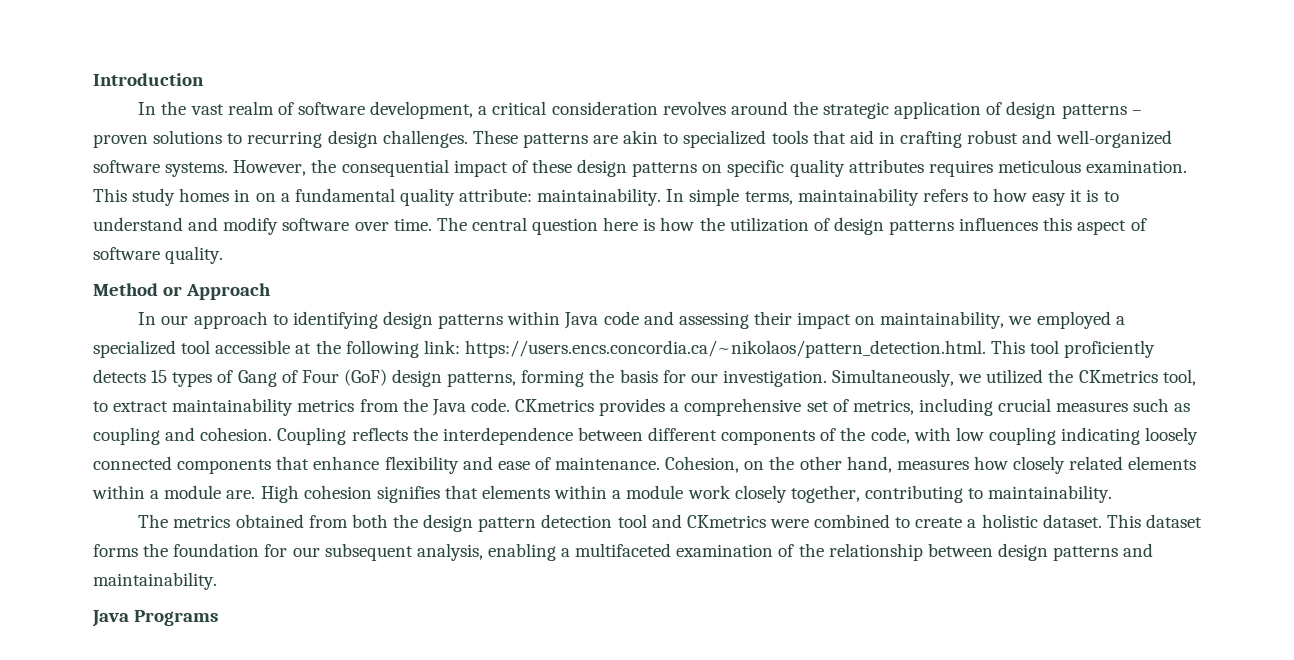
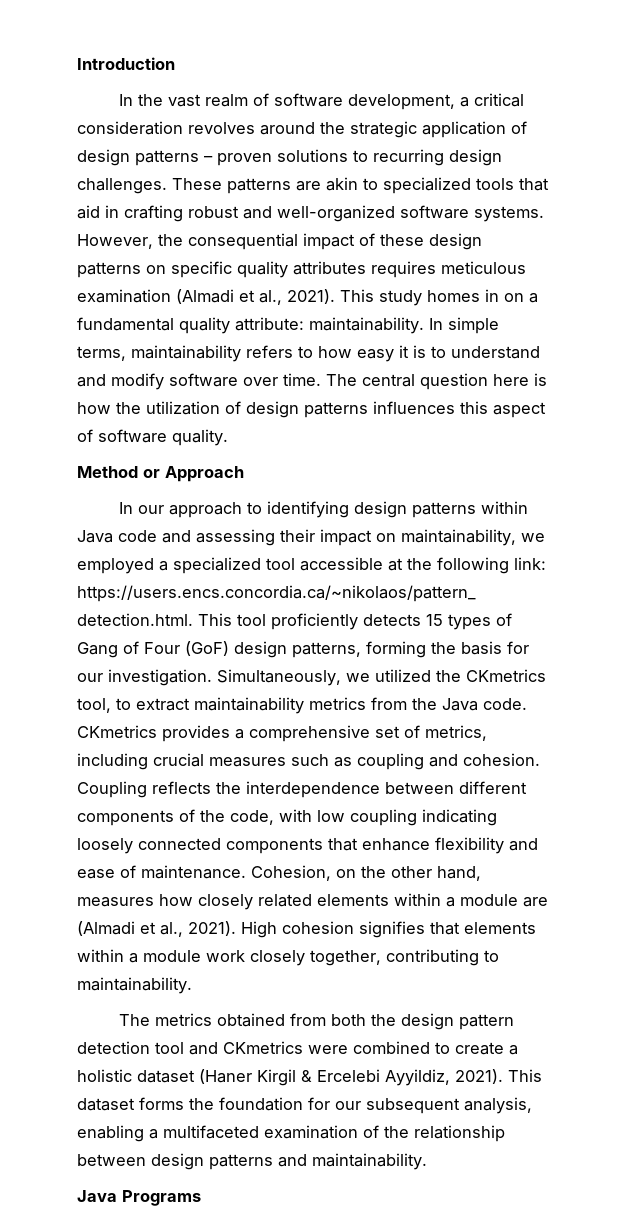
- However, the consequential impact of these design patterns on specific quality attributes requires meticulous examination.
+ However, the consequential impact of these design patterns on specific quality attributes requires meticulous examination (Almadi et al., 2021).
- Cohesion, on the other hand, measures how closely related elements within a module are.
+ Cohesion, on the other hand, measures how closely related elements within a module are (Almadi et al., 2021).
- The metrics obtained from both the design pattern detection tool and CKmetrics were combined to create a holistic dataset.
+ The metrics obtained from both the design pattern detection tool and CKmetrics were combined to create a holistic dataset (Haner Kirgil & Ercelebi Ayyildiz, 2021).

